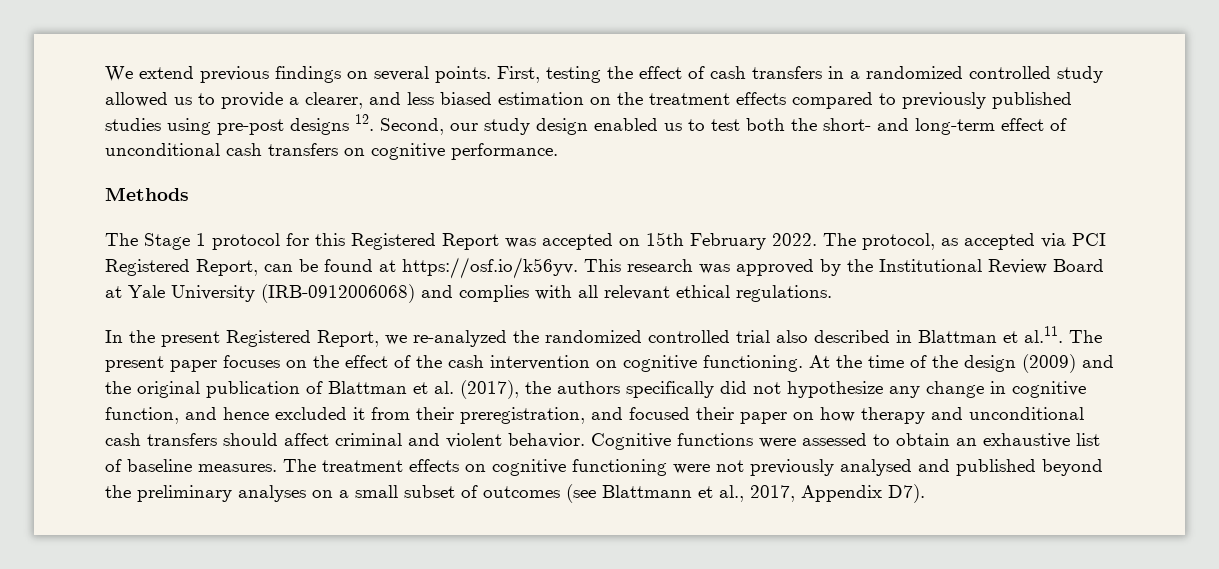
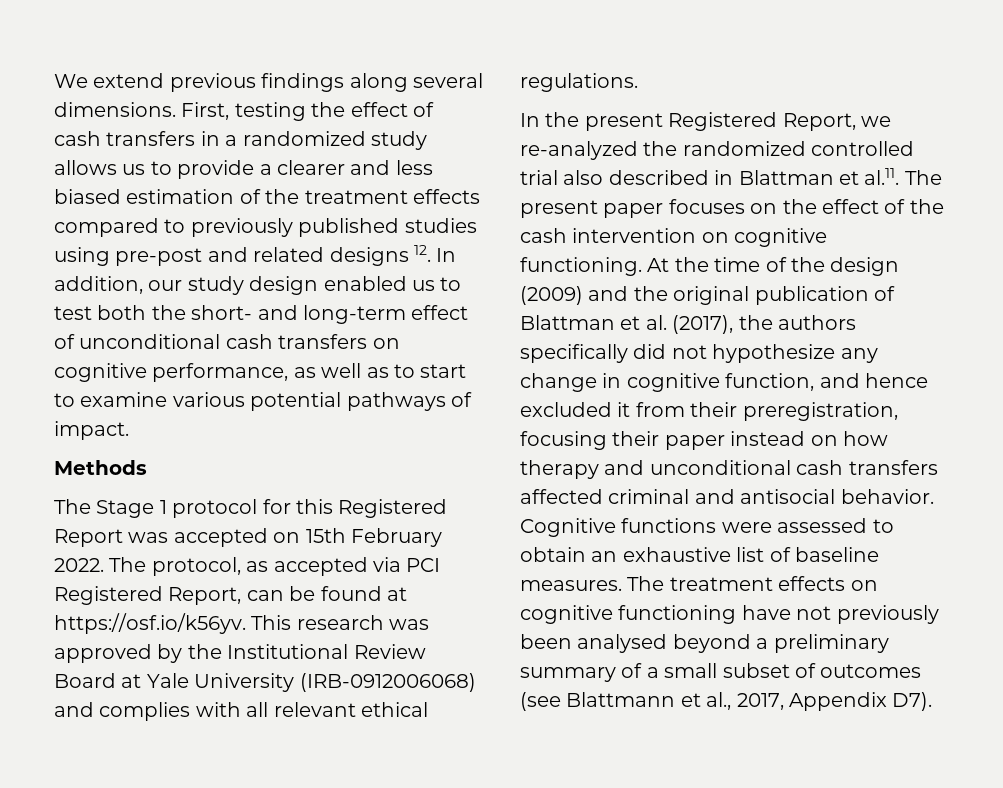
- We extend previous findings on several points.
+ We extend previous findings along several dimensions.
- First, testing the effect of cash transfers in a randomized controlled study allowed us to provide a clearer, and less biased estimation on the treatment effects compared to previously published studies using pre-post designs 12. Second, our study design enabled us to test both the short- and long-term effect of unconditional cash transfers on cognitive performance.
+ First, testing the effect of cash transfers in a randomized study allows us to provide a clearer and less biased estimation of the treatment effects compared to previously published studies using pre-post and related designs 12. In addition, our study design enabled us to test both the short- and long-term effect of unconditional cash transfers on cognitive performance, as well as to start to examine various potential pathways of impact.
- At the time of the design (2009) and the original publication of Blattman et al. (2017), the authors specifically did not hypothesize any change in cognitive function, and hence excluded it from their preregistration, and focused their paper on how therapy and unconditional cash transfers should affect criminal and violent behavior.
+ At the time of the design (2009) and the original publication of Blattman et al. (2017), the authors specifically did not hypothesize any change in cognitive function, and hence excluded it from their preregistration, focusing their paper instead on how therapy and unconditional cash transfers affected criminal and antisocial behavior.
- The treatment effects on cognitive functioning were not previously analysed and published beyond the preliminary analyses on a small subset of outcomes (see Blattmann et al., 2017, Appendix D7).
+ The treatment effects on cognitive functioning have not previously been analysed beyond a preliminary summary of a small subset of outcomes (see Blattmann et al., 2017, Appendix D7).

